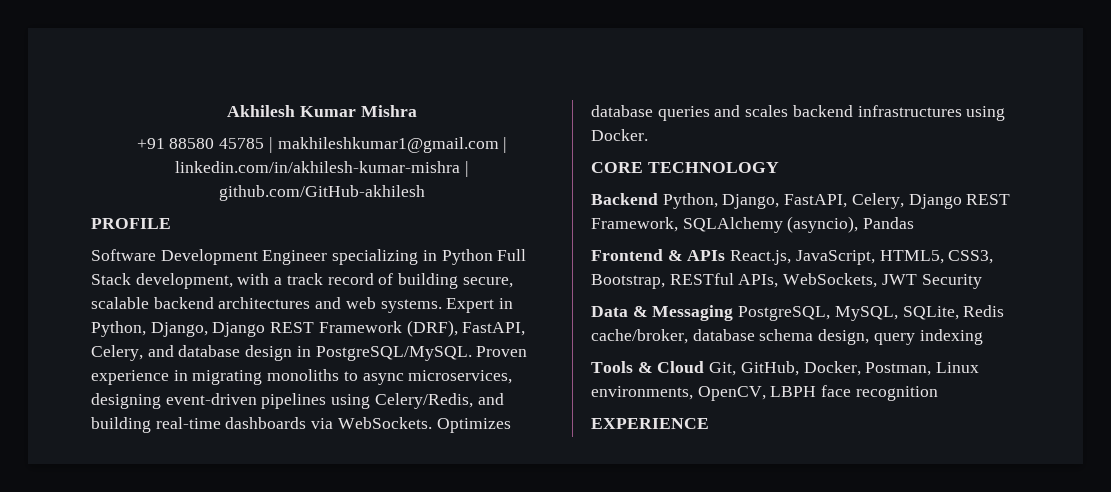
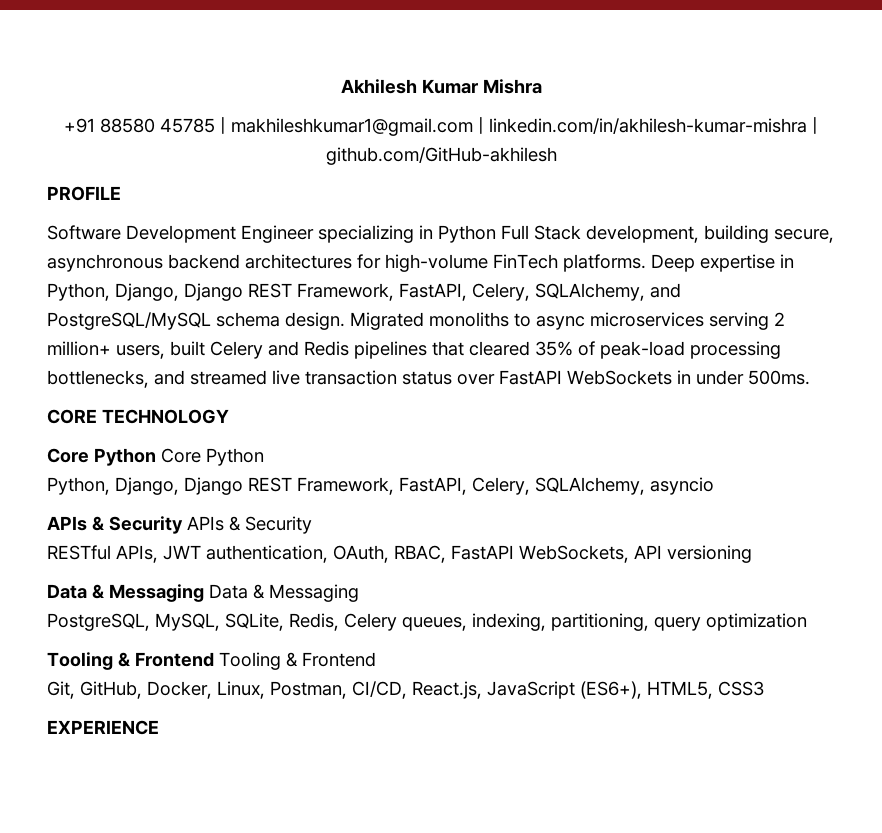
- Software Development Engineer specializing in Python Full Stack development, with a track record of building secure, scalable backend architectures and web systems. Expert in Python, Django, Django REST Framework (DRF), FastAPI, Celery, and database design in PostgreSQL/MySQL. Proven experience in migrating monoliths to async microservices, designing event-driven pipelines using Celery/Redis, and building real-time dashboards via WebSockets. Optimizes database queries and scales backend infrastructures using Docker.
+ Software Development Engineer specializing in Python Full Stack development, building secure, asynchronous backend architectures for high-volume FinTech platforms. Deep expertise in Python, Django, Django REST Framework, FastAPI, Celery, SQLAlchemy, and PostgreSQL/MySQL schema design. Migrated monoliths to async microservices serving 2 million+ users, built Celery and Redis pipelines that cleared 35% of peak-load processing bottlenecks, and streamed live transaction status over FastAPI WebSockets in under 500ms.
  CORE TECHNOLOGY
- Backend Python, Django, FastAPI, Celery, Django REST Framework, SQLAlchemy (asyncio), Pandas
- Frontend & APIs React.js, JavaScript, HTML5, CSS3, Bootstrap, RESTful APIs, WebSockets, JWT Security
- Data & Messaging PostgreSQL, MySQL, SQLite, Redis cache/broker, database schema design, query indexing
- Tools & Cloud Git, GitHub, Docker, Postman, Linux environments, OpenCV, LBPH face recognition
+ Core Python Core Python
+ Python, Django, Django REST Framework, FastAPI, Celery, SQLAlchemy, asyncio
+ APIs & Security APIs & Security
+ RESTful APIs, JWT authentication, OAuth, RBAC, FastAPI WebSockets, API versioning
+ Data & Messaging Data & Messaging
+ PostgreSQL, MySQL, SQLite, Redis, Celery queues, indexing, partitioning, query optimization
+ Tooling & Frontend Tooling & Frontend
+ Git, GitHub, Docker, Linux, Postman, CI/CD, React.js, JavaScript (ES6+), HTML5, CSS3

